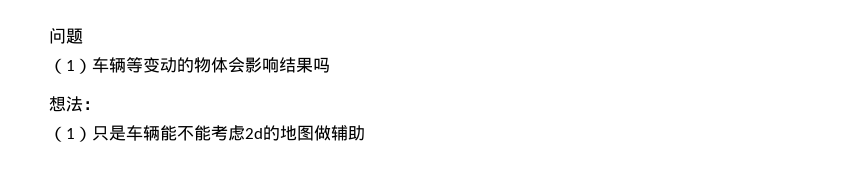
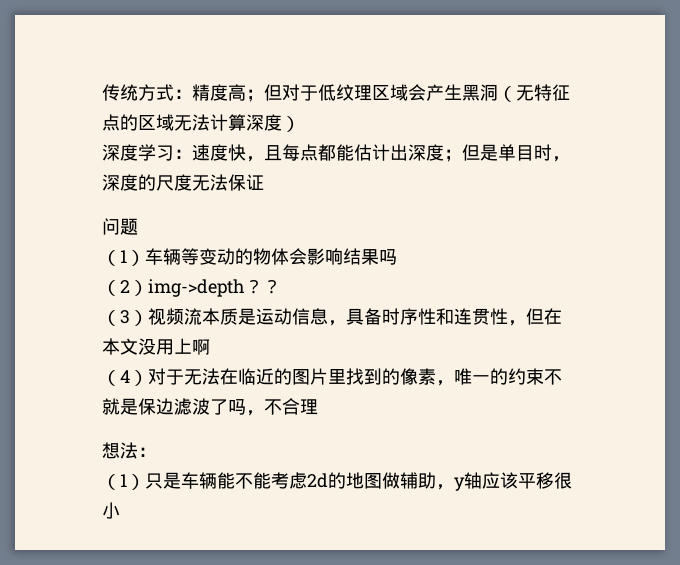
+ 传统方式：精度高；但对于低纹理区域会产生黑洞（无特征点的区域无法计算深度）
+ 深度学习：速度快，且每点都能估计出深度；但是单目时，深度的尺度无法保证
+ （2）img->depth？？
+ （3）视频流本质是运动信息，具备时序性和连贯性，但在本文没用上啊
+ （4）对于无法在临近的图片里找到的像素，唯一的约束不就是保边滤波了吗，不合理
- （1）只是车辆能不能考虑2d的地图做辅助
+ （1）只是车辆能不能考虑2d的地图做辅助，y轴应该平移很小

